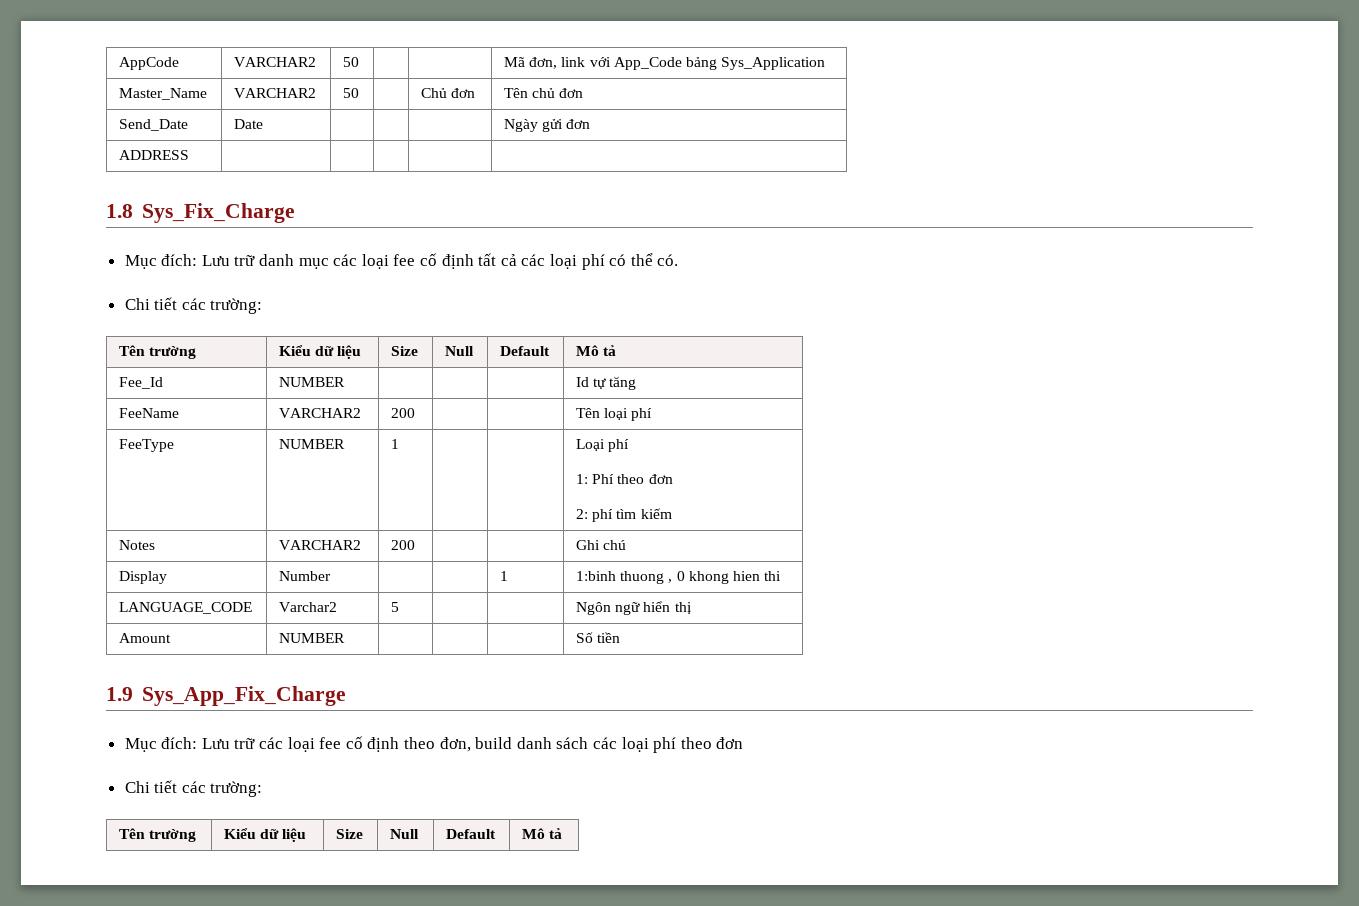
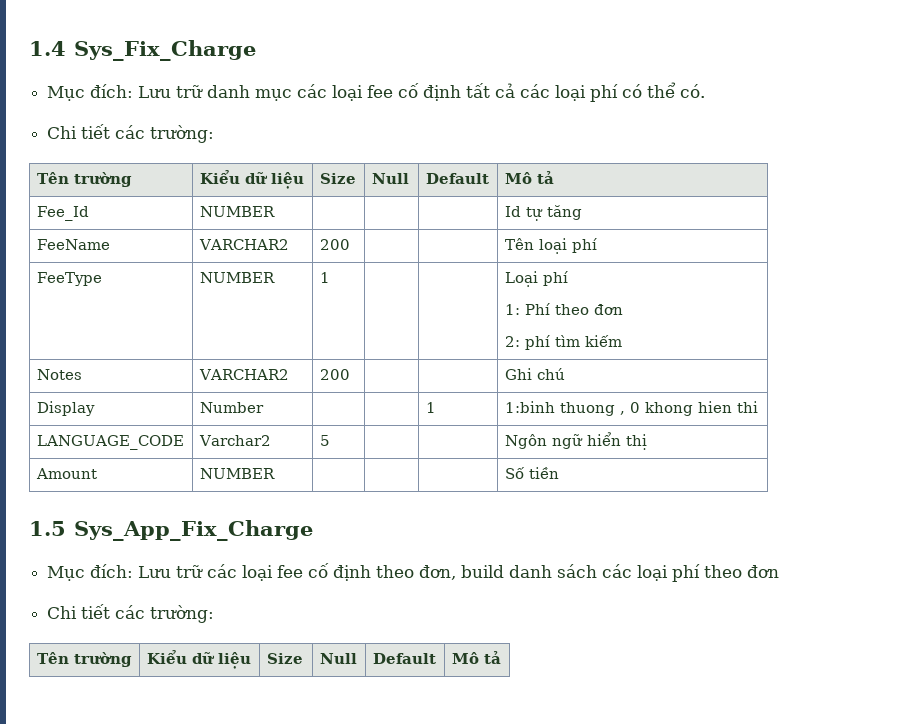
- AppCode | VARCHAR2 | 50 | | | Mã đơn, link với App_Code bảng Sys_Application
- Master_Name | VARCHAR2 | 50 | | Chủ đơn | Tên chủ đơn
- Send_Date | Date | | | | Ngày gửi đơn
- ADDRESS | | | | |
- 1.8 Sys_Fix_Charge
+ 1.4 Sys_Fix_Charge
- 1.9 Sys_App_Fix_Charge
+ 1.5 Sys_App_Fix_Charge

